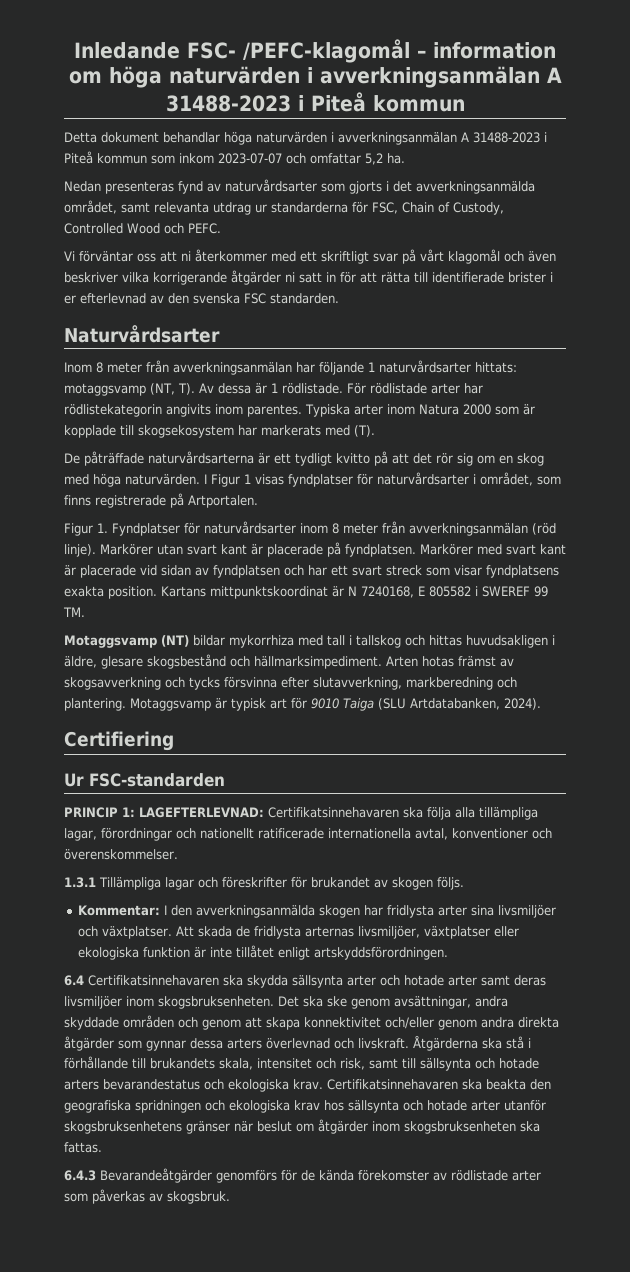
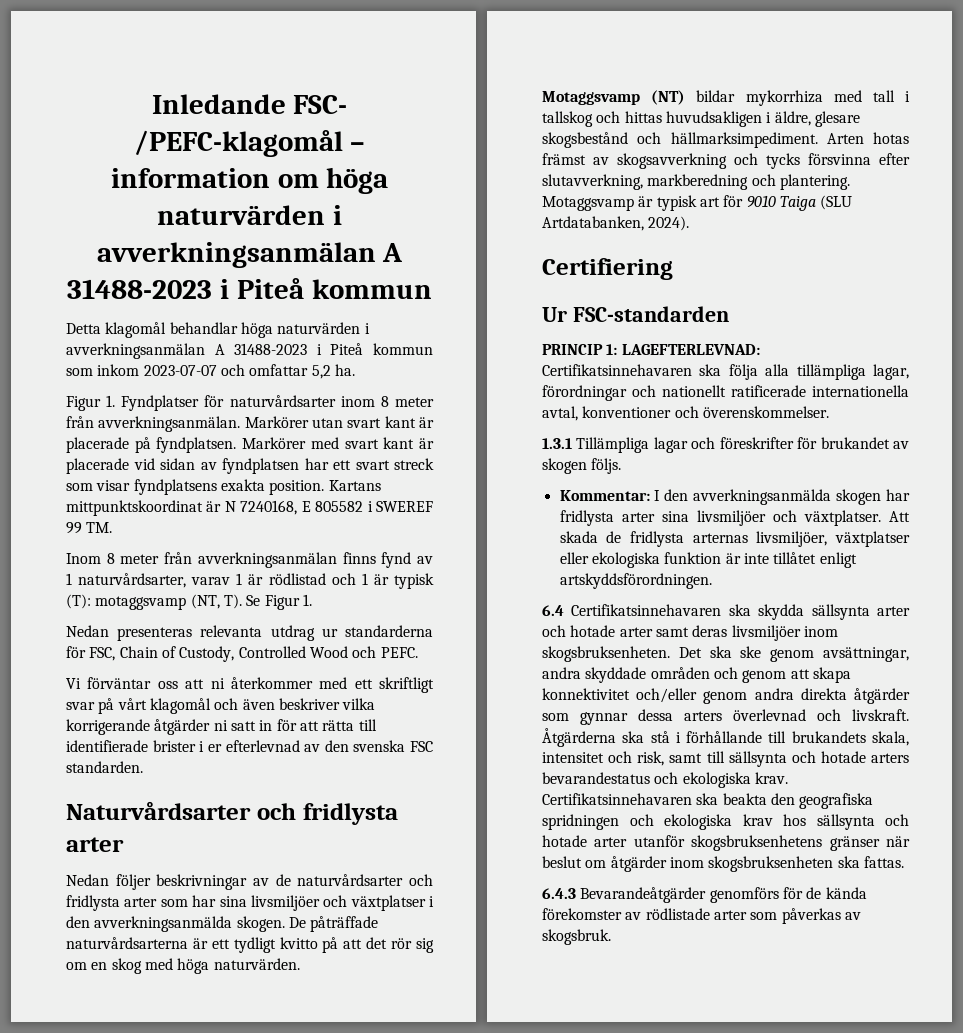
- Detta dokument behandlar höga naturvärden i avverkningsanmälan A 31488-2023 i Piteå kommun som inkom 2023-07-07 och omfattar 5,2 ha.
+ Detta klagomål behandlar höga naturvärden i avverkningsanmälan A 31488-2023 i Piteå kommun som inkom 2023-07-07 och omfattar 5,2 ha.
- Nedan presenteras fynd av naturvårdsarter som gjorts i det avverkningsanmälda området, samt relevanta utdrag ur standarderna för FSC, Chain of Custody, Controlled Wood och PEFC.
+ Figur 1. Fyndplatser för naturvårdsarter inom 8 meter från avverkningsanmälan. Markörer utan svart kant är placerade på fyndplatsen. Markörer med svart kant är placerade vid sidan av fyndplatsen har ett svart streck som visar fyndplatsens exakta position. Kartans mittpunktskoordinat är N 7240168, E 805582 i SWEREF 99 TM.
+ Inom 8 meter från avverkningsanmälan finns fynd av 1 naturvårdsarter, varav 1 är rödlistad och 1 är typisk (T): motaggsvamp (NT, T). Se Figur 1.
+ Nedan presenteras relevanta utdrag ur standarderna för FSC, Chain of Custody, Controlled Wood och PEFC.
- Naturvårdsarter
- Inom 8 meter från avverkningsanmälan har följande 1 naturvårdsarter hittats: motaggsvamp (NT, T). Av dessa är 1 rödlistade. För rödlistade arter har rödlistekategorin angivits inom parentes. Typiska arter inom Natura 2000 som är kopplade till skogsekosystem har markerats med (T).
- De påträffade naturvårdsarterna är ett tydligt kvitto på att det rör sig om en skog med höga naturvärden. I Figur 1 visas fyndplatser för naturvårdsarter i området, som finns registrerade på Artportalen.
- Figur 1. Fyndplatser för naturvårdsarter inom 8 meter från avverkningsanmälan (röd linje). Markörer utan svart kant är placerade på fyndplatsen. Markörer med svart kant är placerade vid sidan av fyndplatsen och har ett svart streck som visar fyndplatsens exakta position. Kartans mittpunktskoordinat är N 7240168, E 805582 i SWEREF 99 TM.
+ Naturvårdsarter och fridlysta arter
+ Nedan följer beskrivningar av de naturvårdsarter och fridlysta arter som har sina livsmiljöer och växtplatser i den avverkningsanmälda skogen. De påträffade naturvårdsarterna är ett tydligt kvitto på att det rör sig om en skog med höga naturvärden.

